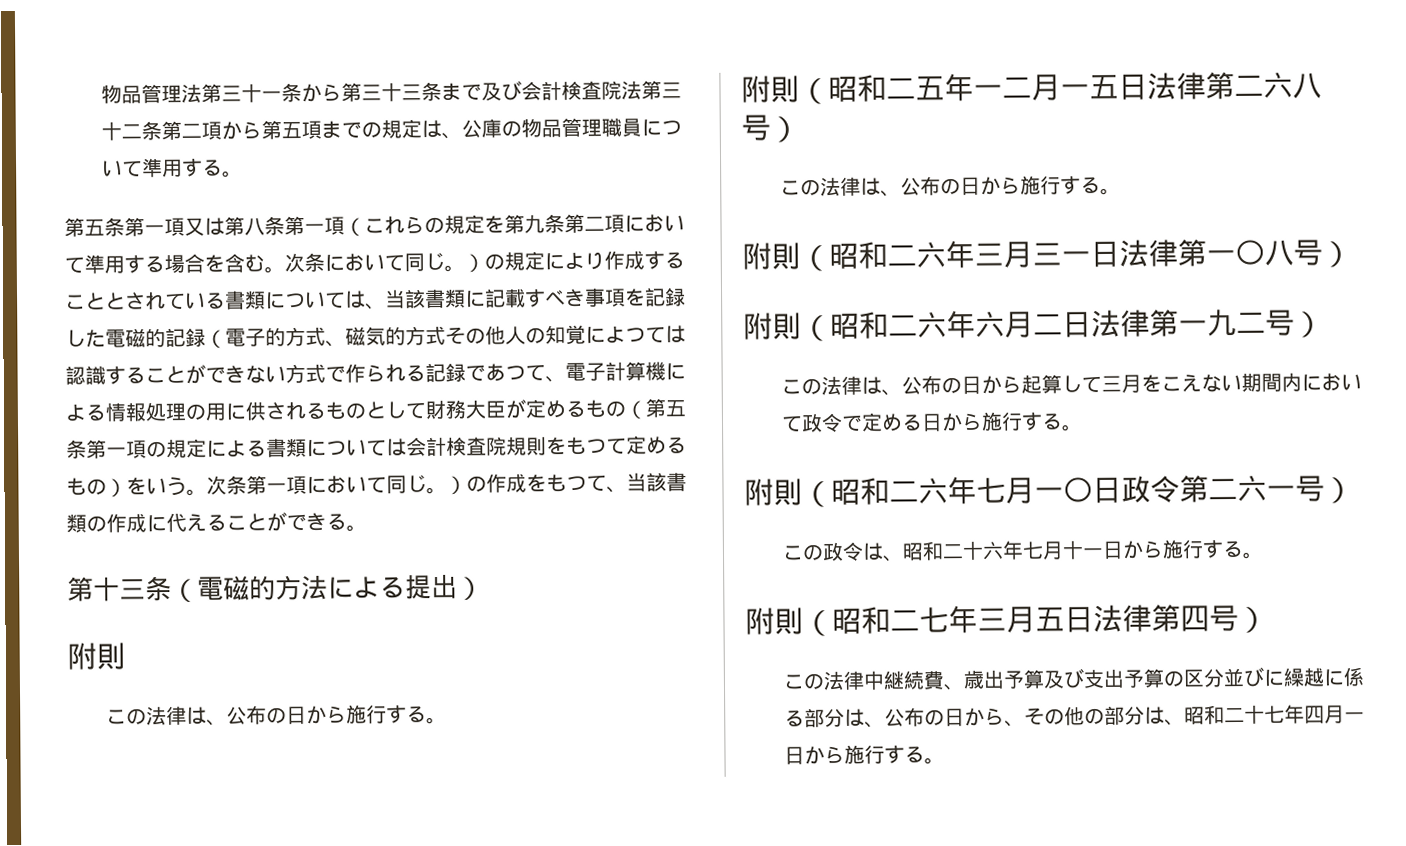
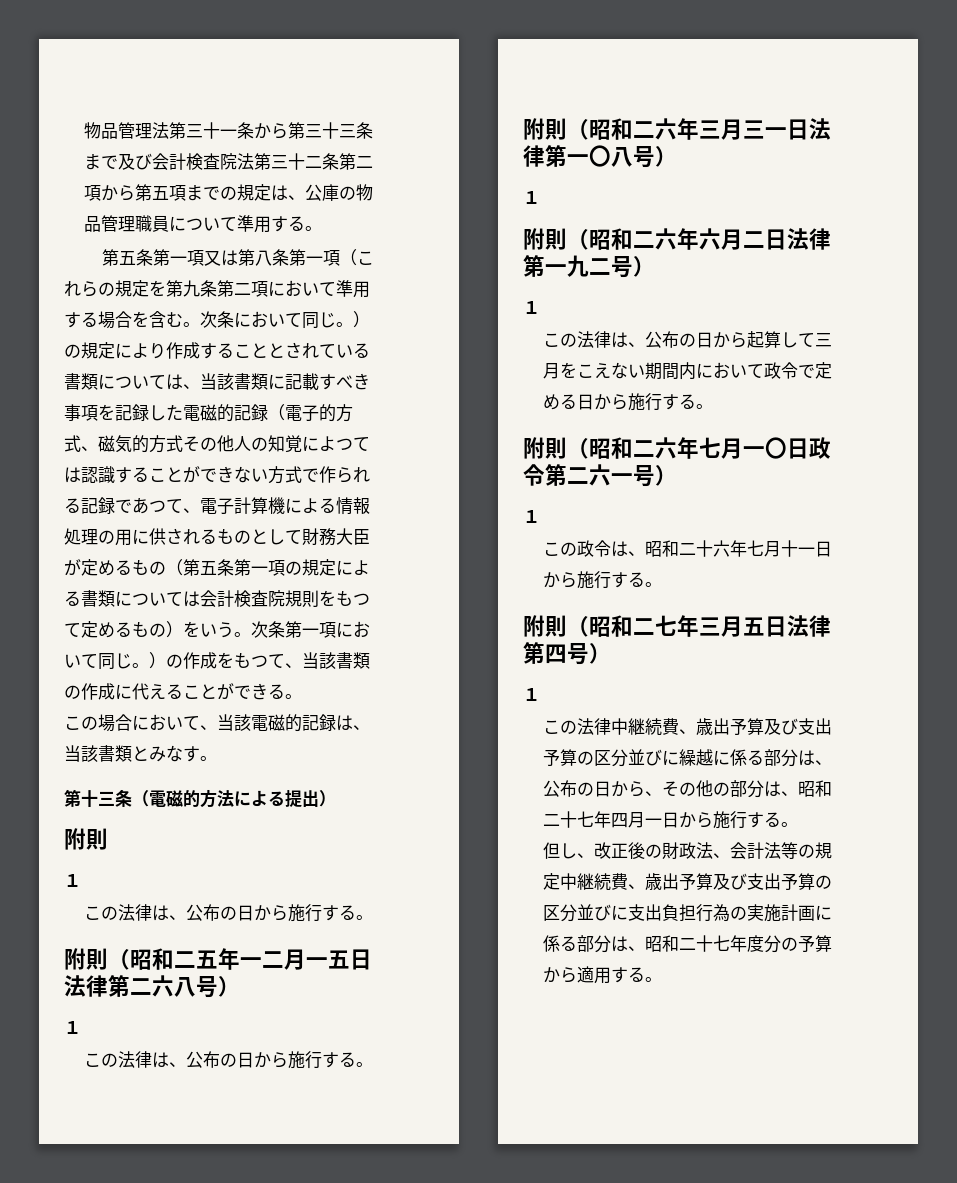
+ この場合において、当該電磁的記録は、当該書類とみなす。
  第十三条（電磁的方法による提出）
  附則
+ １
  附則（昭和二五年一二月一五日法律第二六八号）
+ １
  附則（昭和二六年三月三一日法律第一〇八号）
+ １
  附則（昭和二六年六月二日法律第一九二号）
+ １
  附則（昭和二六年七月一〇日政令第二六一号）
+ １
  附則（昭和二七年三月五日法律第四号）
+ １
+ 但し、改正後の財政法、会計法等の規定中継続費、歳出予算及び支出予算の区分並びに支出負担行為の実施計画に係る部分は、昭和二十七年度分の予算から適用する。

